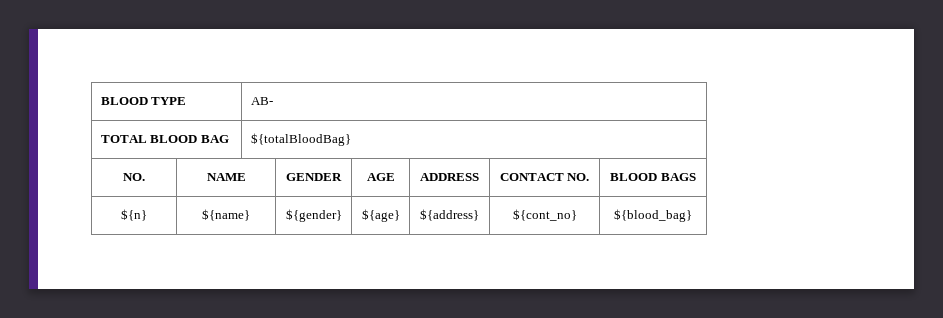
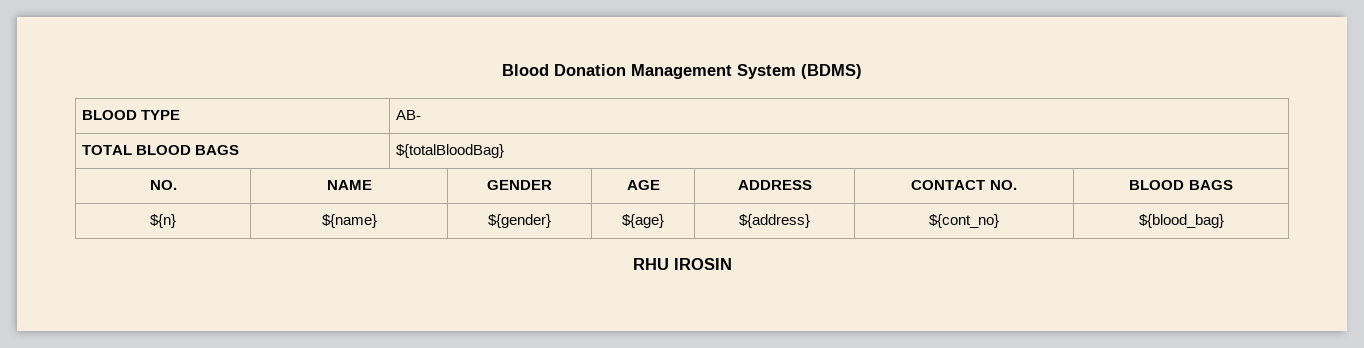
+ Blood Donation Management System (BDMS)
- TOTAL BLOOD BAG | ${totalBloodBag}
+ TOTAL BLOOD BAGS | ${totalBloodBag}
+ RHU IROSIN

